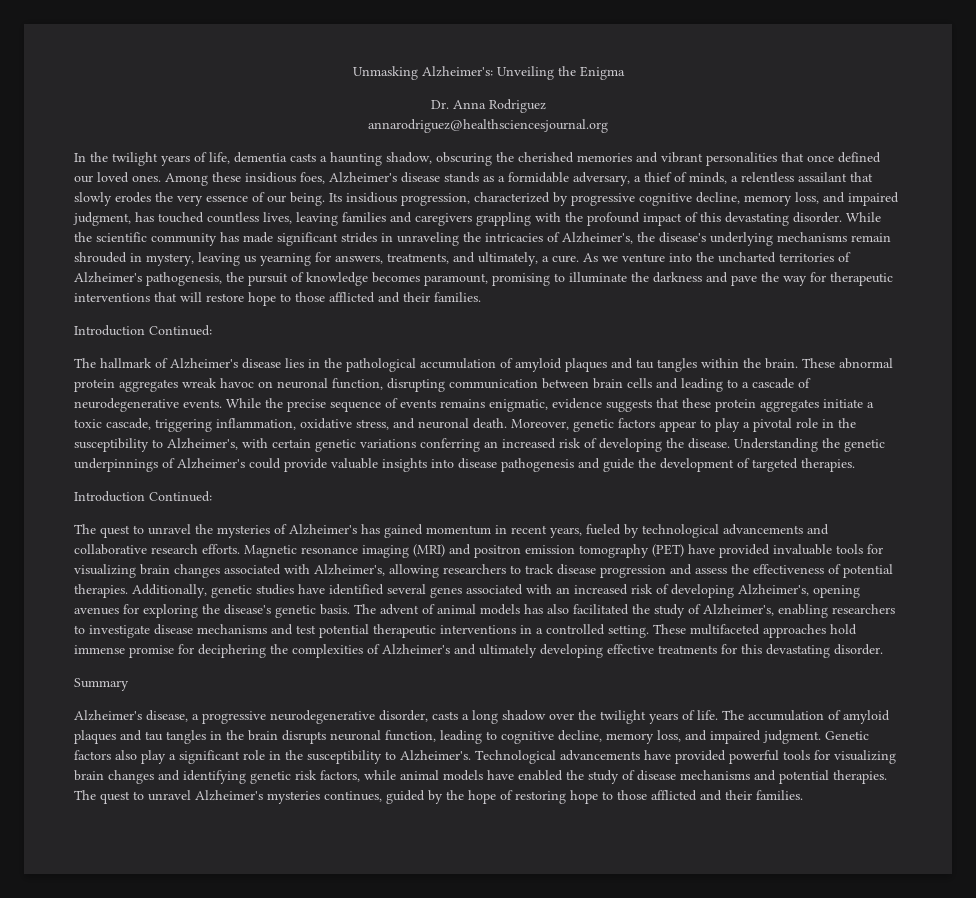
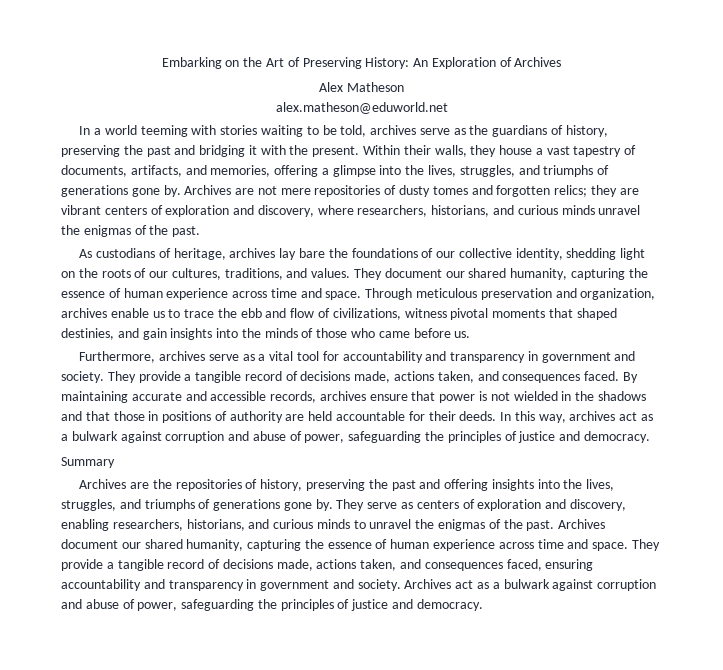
- Unmasking Alzheimer's: Unveiling the Enigma
- Dr. Anna Rodriguez
- annarodriguez@healthsciencesjournal.org
- In the twilight years of life, dementia casts a haunting shadow, obscuring the cherished memories and vibrant personalities that once defined our loved ones. Among these insidious foes, Alzheimer's disease stands as a formidable adversary, a thief of minds, a relentless assailant that slowly erodes the very essence of our being. Its insidious progression, characterized by progressive cognitive decline, memory loss, and impaired judgment, has touched countless lives, leaving families and caregivers grappling with the profound impact of this devastating disorder. While the scientific community has made significant strides in unraveling the intricacies of Alzheimer's, the disease's underlying mechanisms remain shrouded in mystery, leaving us yearning for answers, treatments, and ultimately, a cure. As we venture into the uncharted territories of Alzheimer's pathogenesis, the pursuit of knowledge becomes paramount, promising to illuminate the darkness and pave the way for therapeutic interventions that will restore hope to those afflicted and their families.
- Introduction Continued:
- The hallmark of Alzheimer's disease lies in the pathological accumulation of amyloid plaques and tau tangles within the brain. These abnormal protein aggregates wreak havoc on neuronal function, disrupting communication between brain cells and leading to a cascade of neurodegenerative events. While the precise sequence of events remains enigmatic, evidence suggests that these protein aggregates initiate a toxic cascade, triggering inflammation, oxidative stress, and neuronal death. Moreover, genetic factors appear to play a pivotal role in the susceptibility to Alzheimer's, with certain genetic variations conferring an increased risk of developing the disease. Understanding the genetic underpinnings of Alzheimer's could provide valuable insights into disease pathogenesis and guide the development of targeted therapies.
- Introduction Continued:
- The quest to unravel the mysteries of Alzheimer's has gained momentum in recent years, fueled by technological advancements and collaborative research efforts. Magnetic resonance imaging (MRI) and positron emission tomography (PET) have provided invaluable tools for visualizing brain changes associated with Alzheimer's, allowing researchers to track disease progression and assess the effectiveness of potential therapies. Additionally, genetic studies have identified several genes associated with an increased risk of developing Alzheimer's, opening avenues for exploring the disease's genetic basis. The advent of animal models has also facilitated the study of Alzheimer's, enabling researchers to investigate disease mechanisms and test potential therapeutic interventions in a controlled setting. These multifaceted approaches hold immense promise for deciphering the complexities of Alzheimer's and ultimately developing effective treatments for this devastating disorder.
+ Embarking on the Art of Preserving History: An Exploration of Archives
+ Alex Matheson
+ alex.matheson@eduworld.net
+ In a world teeming with stories waiting to be told, archives serve as the guardians of history, preserving the past and bridging it with the present. Within their walls, they house a vast tapestry of documents, artifacts, and memories, offering a glimpse into the lives, struggles, and triumphs of generations gone by. Archives are not mere repositories of dusty tomes and forgotten relics; they are vibrant centers of exploration and discovery, where researchers, historians, and curious minds unravel the enigmas of the past.
+ As custodians of heritage, archives lay bare the foundations of our collective identity, shedding light on the roots of our cultures, traditions, and values. They document our shared humanity, capturing the essence of human experience across time and space. Through meticulous preservation and organization, archives enable us to trace the ebb and flow of civilizations, witness pivotal moments that shaped destinies, and gain insights into the minds of those who came before us.
+ Furthermore, archives serve as a vital tool for accountability and transparency in government and society. They provide a tangible record of decisions made, actions taken, and consequences faced. By maintaining accurate and accessible records, archives ensure that power is not wielded in the shadows and that those in positions of authority are held accountable for their deeds. In this way, archives act as a bulwark against corruption and abuse of power, safeguarding the principles of justice and democracy.
  Summary
- Alzheimer's disease, a progressive neurodegenerative disorder, casts a long shadow over the twilight years of life. The accumulation of amyloid plaques and tau tangles in the brain disrupts neuronal function, leading to cognitive decline, memory loss, and impaired judgment. Genetic factors also play a significant role in the susceptibility to Alzheimer's. Technological advancements have provided powerful tools for visualizing brain changes and identifying genetic risk factors, while animal models have enabled the study of disease mechanisms and potential therapies. The quest to unravel Alzheimer's mysteries continues, guided by the hope of restoring hope to those afflicted and their families.
+ Archives are the repositories of history, preserving the past and offering insights into the lives, struggles, and triumphs of generations gone by. They serve as centers of exploration and discovery, enabling researchers, historians, and curious minds to unravel the enigmas of the past. Archives document our shared humanity, capturing the essence of human experience across time and space. They provide a tangible record of decisions made, actions taken, and consequences faced, ensuring accountability and transparency in government and society. Archives act as a bulwark against corruption and abuse of power, safeguarding the principles of justice and democracy.

